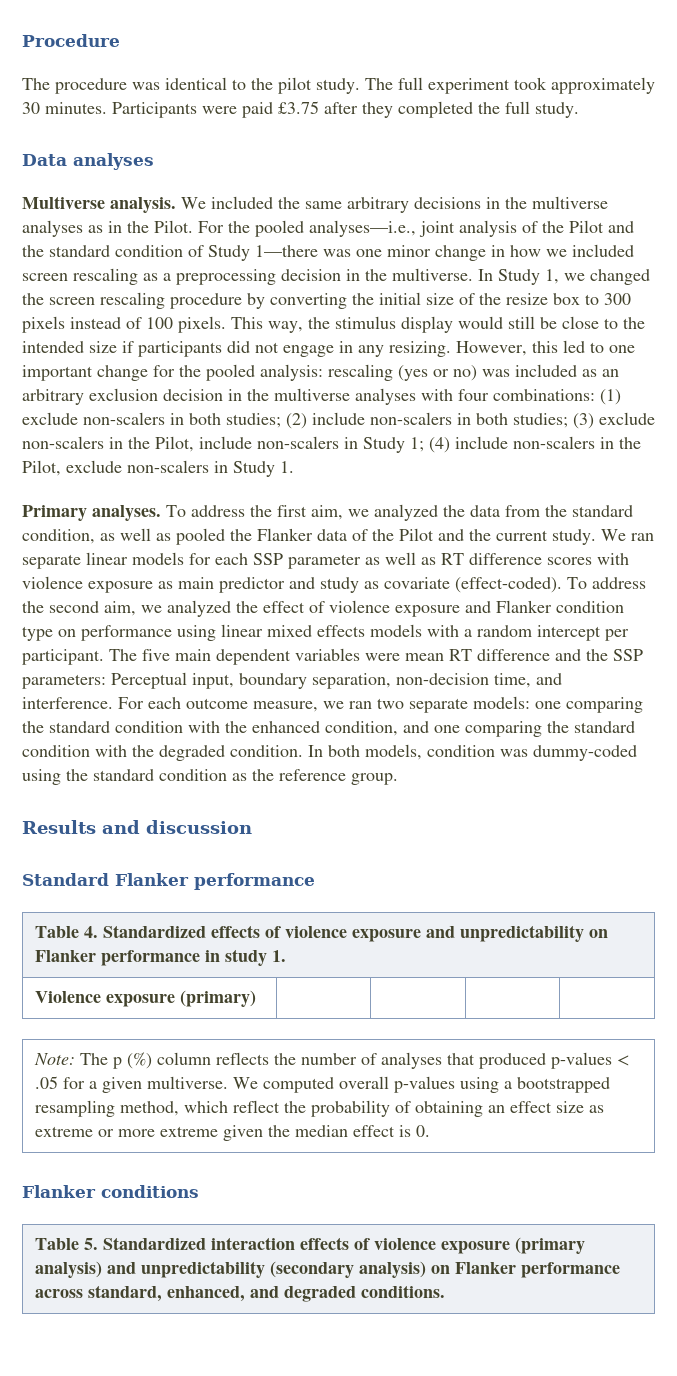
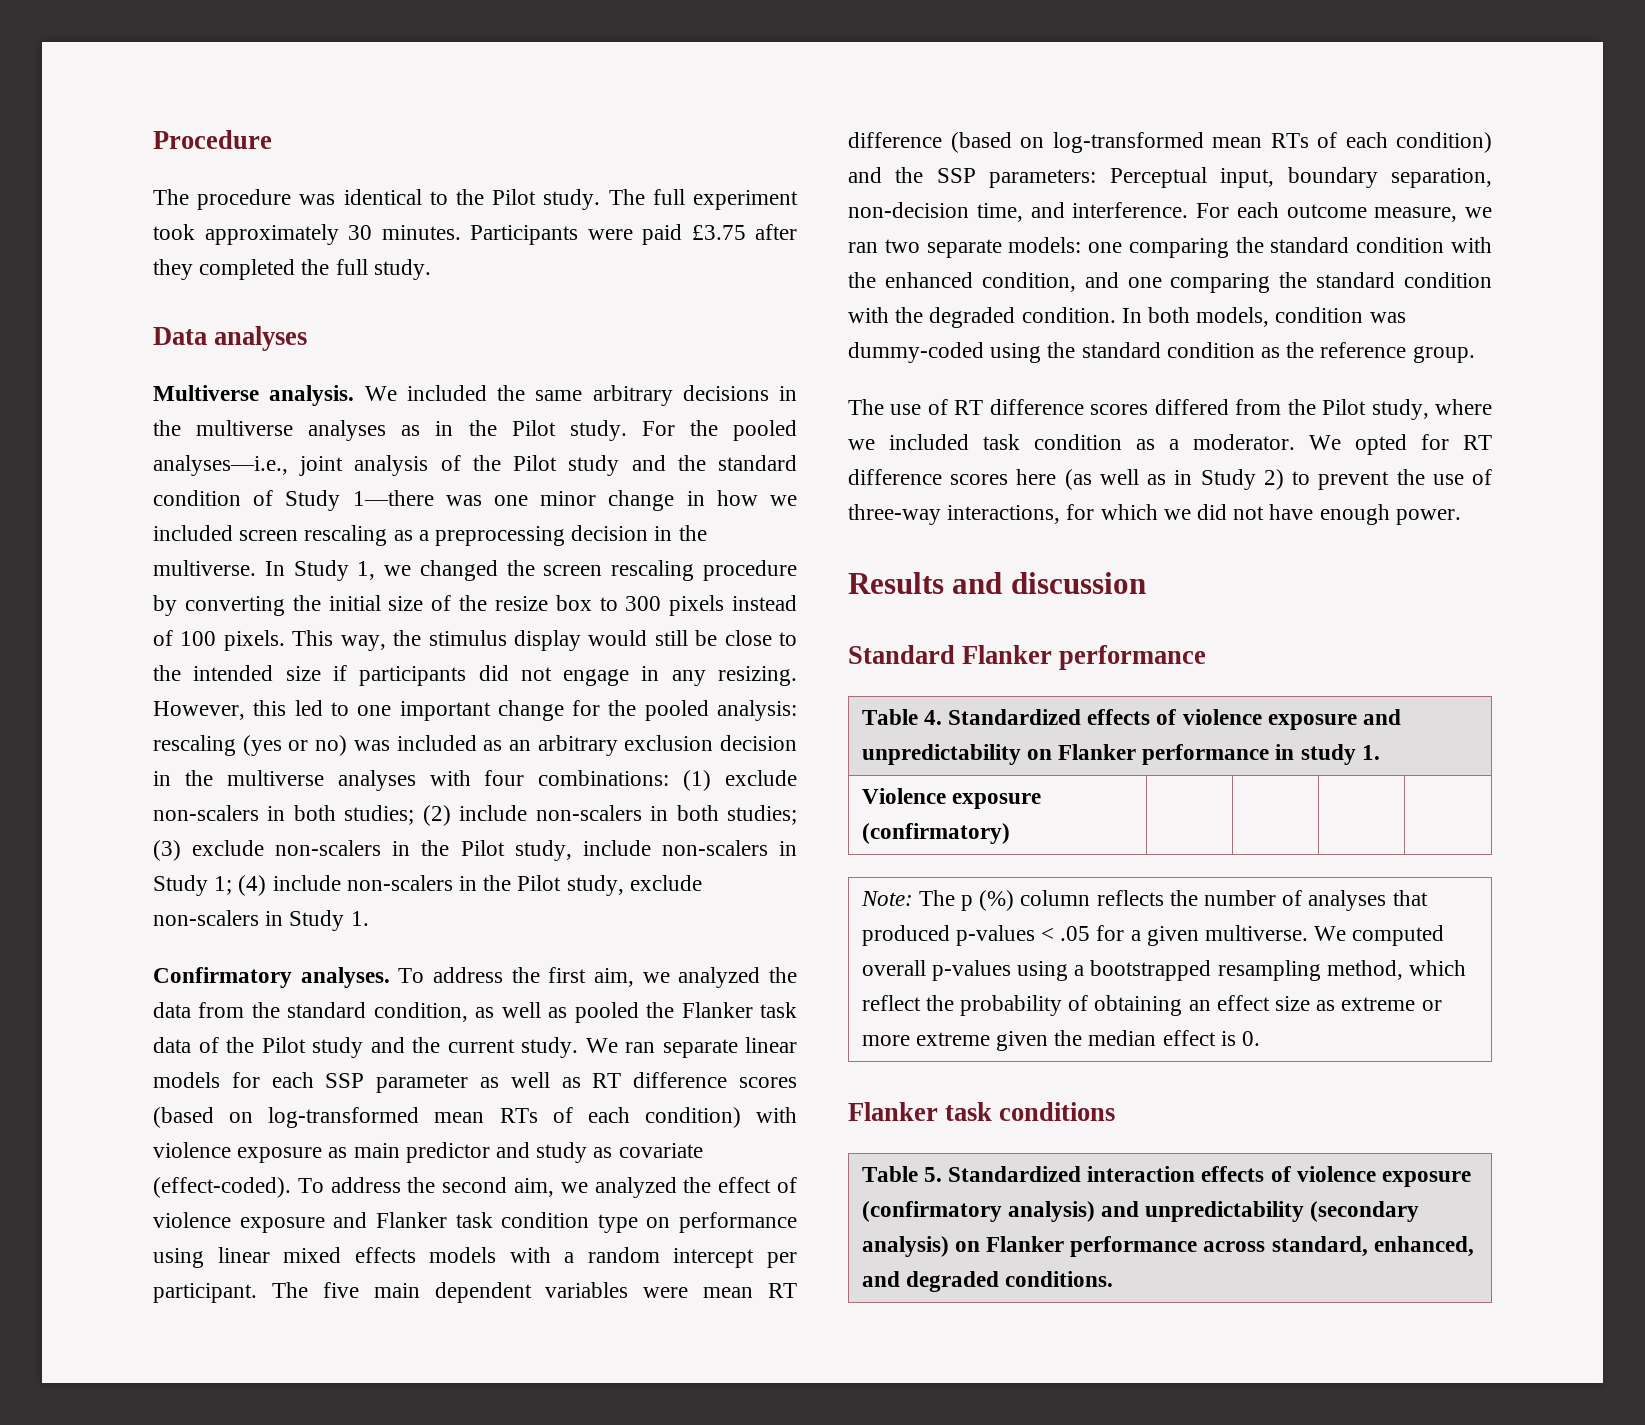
- The procedure was identical to the pilot study.
+ The procedure was identical to the Pilot study.
- We included the same arbitrary decisions in the multiverse analyses as in the Pilot.
+ We included the same arbitrary decisions in the multiverse analyses as in the Pilot study.
- For the pooled analyses—i.e., joint analysis of the Pilot and the standard condition of Study 1—there was one minor change in how we included screen rescaling as a preprocessing decision in the multiverse.
+ For the pooled analyses—i.e., joint analysis of the Pilot study and the standard condition of Study 1—there was one minor change in how we included screen rescaling as a preprocessing decision in the multiverse.
- (3) exclude non-scalers in the Pilot, include non-scalers in Study 1;
+ (3) exclude non-scalers in the Pilot study, include non-scalers in Study 1;
- (4) include non-scalers in the Pilot, exclude non-scalers in Study 1.
+ (4) include non-scalers in the Pilot study, exclude non-scalers in Study 1.
- Primary analyses.
+ Confirmatory analyses.
- To address the first aim, we analyzed the data from the standard condition, as well as pooled the Flanker data of the Pilot and the current study.
+ To address the first aim, we analyzed the data from the standard condition, as well as pooled the Flanker task data of the Pilot study and the current study.
- We ran separate linear models for each SSP parameter as well as RT difference scores with violence exposure as main predictor and study as covariate (effect-coded).
+ We ran separate linear models for each SSP parameter as well as RT difference scores (based on log-transformed mean RTs of each condition) with violence exposure as main predictor and study as covariate (effect-coded).
- To address the second aim, we analyzed the effect of violence exposure and Flanker condition type on performance using linear mixed effects models with a random intercept per participant.
+ To address the second aim, we analyzed the effect of violence exposure and Flanker task condition type on performance using linear mixed effects models with a random intercept per participant.
- The five main dependent variables were mean RT difference and the SSP parameters: Perceptual input, boundary separation, non-decision time, and interference.
+ The five main dependent variables were mean RT difference (based on log-transformed mean RTs of each condition) and the SSP parameters: Perceptual input, boundary separation, non-decision time, and interference.
+ The use of RT difference scores differed from the Pilot study, where we included task condition as a moderator. We opted for RT difference scores here (as well as in Study 2) to prevent the use of three-way interactions, for which we did not have enough power.
- Violence exposure (primary) | | | |
+ Violence exposure (confirmatory) | | | |
- Flanker conditions
+ Flanker task conditions
- Table 5. Standardized interaction effects of violence exposure (primary analysis) and unpredictability (secondary analysis) on Flanker performance across standard, enhanced, and degraded conditions.
+ Table 5. Standardized interaction effects of violence exposure (confirmatory analysis) and unpredictability (secondary analysis) on Flanker performance across standard, enhanced, and degraded conditions.

